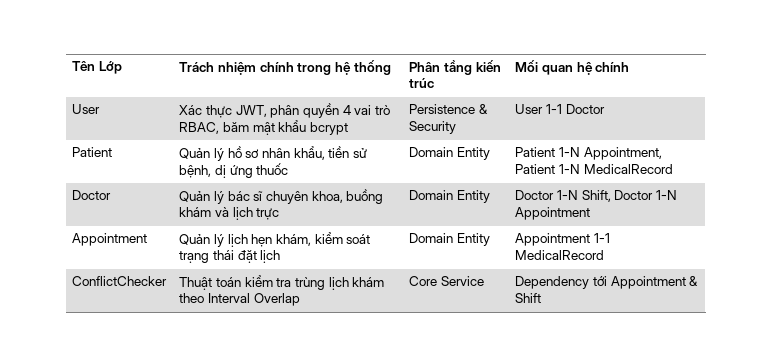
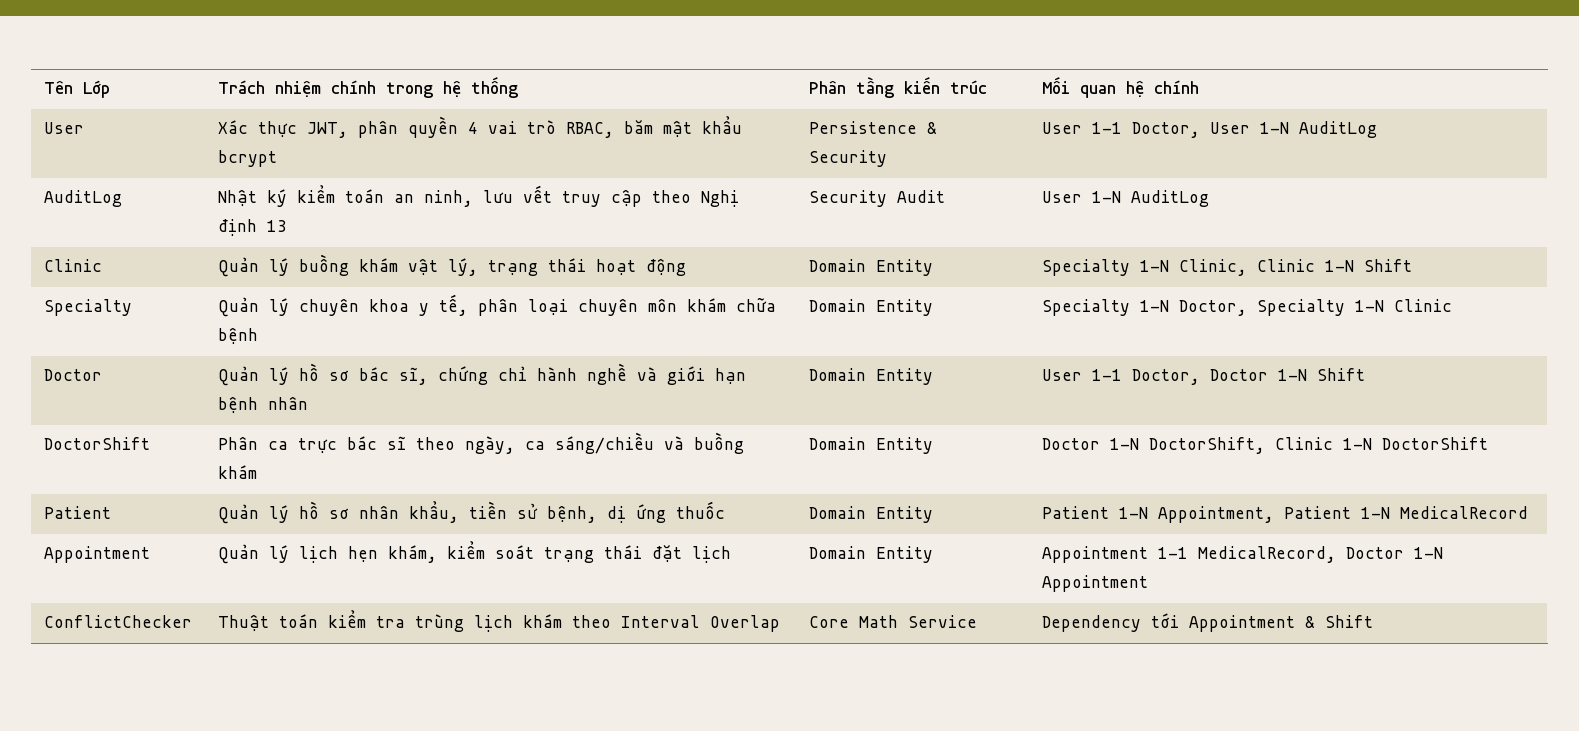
- User | Xác thực JWT, phân quyền 4 vai trò RBAC, băm mật khẩu bcrypt | Persistence & Security | User 1-1 Doctor
+ User | Xác thực JWT, phân quyền 4 vai trò RBAC, băm mật khẩu bcrypt | Persistence & Security | User 1-1 Doctor, User 1-N AuditLog
+ AuditLog | Nhật ký kiểm toán an ninh, lưu vết truy cập theo Nghị định 13 | Security Audit | User 1-N AuditLog
+ Clinic | Quản lý buồng khám vật lý, trạng thái hoạt động | Domain Entity | Specialty 1-N Clinic, Clinic 1-N Shift
+ Specialty | Quản lý chuyên khoa y tế, phân loại chuyên môn khám chữa bệnh | Domain Entity | Specialty 1-N Doctor, Specialty 1-N Clinic
+ Doctor | Quản lý hồ sơ bác sĩ, chứng chỉ hành nghề và giới hạn bệnh nhân | Domain Entity | User 1-1 Doctor, Doctor 1-N Shift
+ DoctorShift | Phân ca trực bác sĩ theo ngày, ca sáng/chiều và buồng khám | Domain Entity | Doctor 1-N DoctorShift, Clinic 1-N DoctorShift
- Doctor | Quản lý bác sĩ chuyên khoa, buồng khám và lịch trực | Domain Entity | Doctor 1-N Shift, Doctor 1-N Appointment
- Appointment | Quản lý lịch hẹn khám, kiểm soát trạng thái đặt lịch | Domain Entity | Appointment 1-1 MedicalRecord
+ Appointment | Quản lý lịch hẹn khám, kiểm soát trạng thái đặt lịch | Domain Entity | Appointment 1-1 MedicalRecord, Doctor 1-N Appointment
- ConflictChecker | Thuật toán kiểm tra trùng lịch khám theo Interval Overlap | Core Service | Dependency tới Appointment & Shift
+ ConflictChecker | Thuật toán kiểm tra trùng lịch khám theo Interval Overlap | Core Math Service | Dependency tới Appointment & Shift

